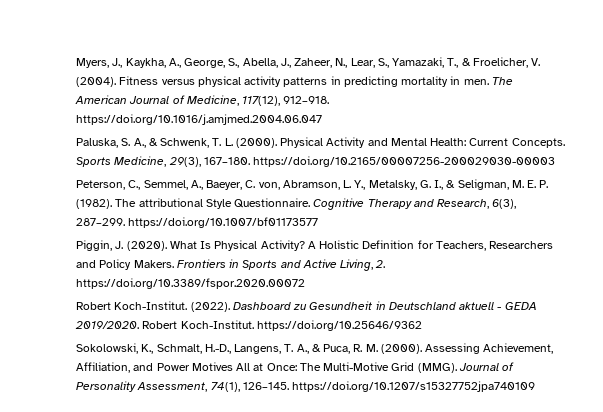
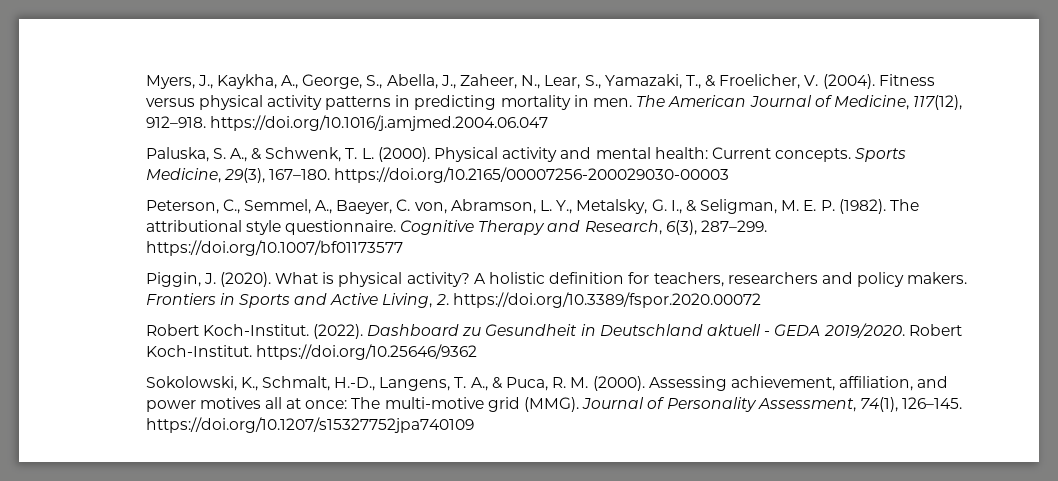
- Physical Activity and Mental Health: Current Concepts.
+ Physical activity and mental health: Current concepts.
- The attributional Style Questionnaire.
+ The attributional style questionnaire.
- What Is Physical Activity? A Holistic Definition for Teachers, Researchers and Policy Makers.
+ What is physical activity? A holistic definition for teachers, researchers and policy makers.
- Assessing Achievement, Affiliation, and Power Motives All at Once: The Multi-Motive Grid (MMG).
+ Assessing achievement, affiliation, and power motives all at once: The multi-motive grid (MMG).

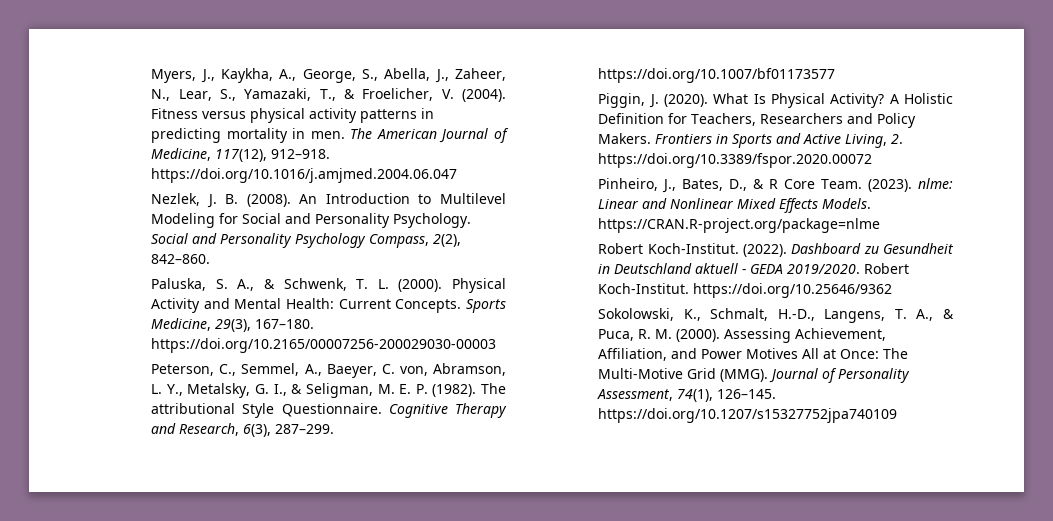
+ Nezlek, J. B. (2008). An Introduction to Multilevel Modeling for Social and Personality Psychology. Social and Personality Psychology Compass, 2(2), 842–860.
- Physical activity and mental health: Current concepts.
+ Physical Activity and Mental Health: Current Concepts.
- The attributional style questionnaire.
+ The attributional Style Questionnaire.
- What is physical activity? A holistic definition for teachers, researchers and policy makers.
+ What Is Physical Activity? A Holistic Definition for Teachers, Researchers and Policy Makers.
+ Pinheiro, J., Bates, D., & R Core Team. (2023). nlme: Linear and Nonlinear Mixed Effects Models. https://CRAN.R-project.org/package=nlme
- Assessing achievement, affiliation, and power motives all at once: The multi-motive grid (MMG).
+ Assessing Achievement, Affiliation, and Power Motives All at Once: The Multi-Motive Grid (MMG).

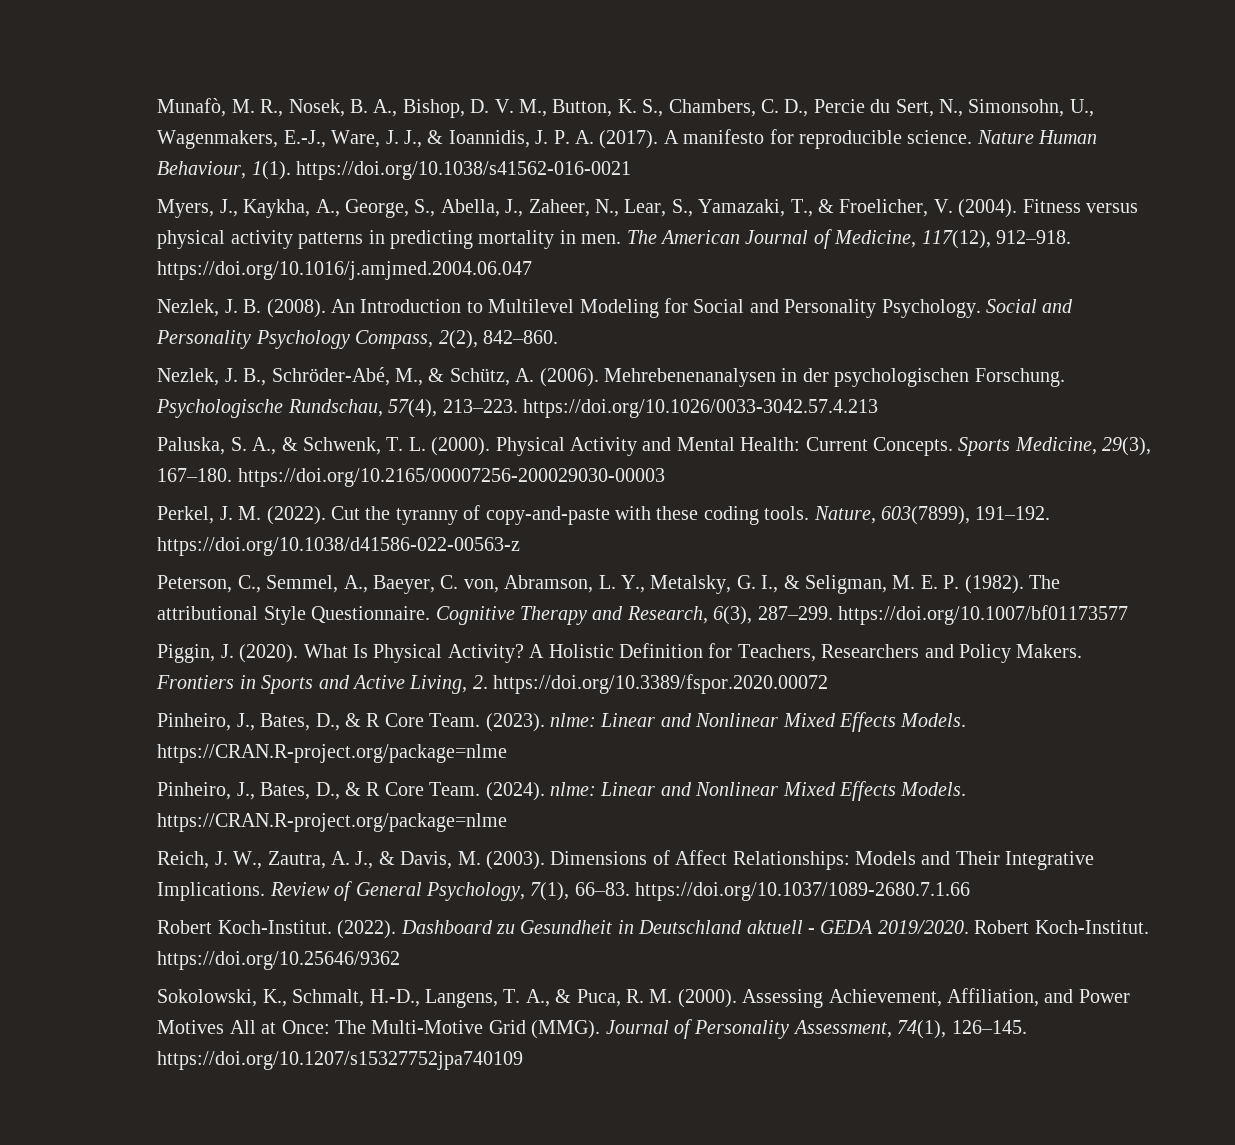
+ Munafò, M. R., Nosek, B. A., Bishop, D. V. M., Button, K. S., Chambers, C. D., Percie du Sert, N., Simonsohn, U., Wagenmakers, E.-J., Ware, J. J., & Ioannidis, J. P. A. (2017). A manifesto for reproducible science. Nature Human Behaviour, 1(1). https://doi.org/10.1038/s41562-016-0021
+ Nezlek, J. B., Schröder-Abé, M., & Schütz, A. (2006). Mehrebenenanalysen in der psychologischen Forschung. Psychologische Rundschau, 57(4), 213–223. https://doi.org/10.1026/0033-3042.57.4.213
+ Perkel, J. M. (2022). Cut the tyranny of copy-and-paste with these coding tools. Nature, 603(7899), 191–192. https://doi.org/10.1038/d41586-022-00563-z
+ Pinheiro, J., Bates, D., & R Core Team. (2024). nlme: Linear and Nonlinear Mixed Effects Models. https://CRAN.R-project.org/package=nlme
+ Reich, J. W., Zautra, A. J., & Davis, M. (2003). Dimensions of Affect Relationships: Models and Their Integrative Implications. Review of General Psychology, 7(1), 66–83. https://doi.org/10.1037/1089-2680.7.1.66

